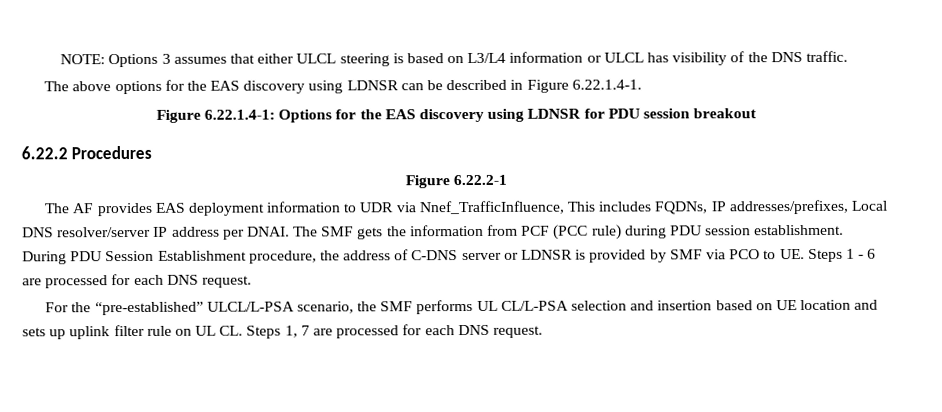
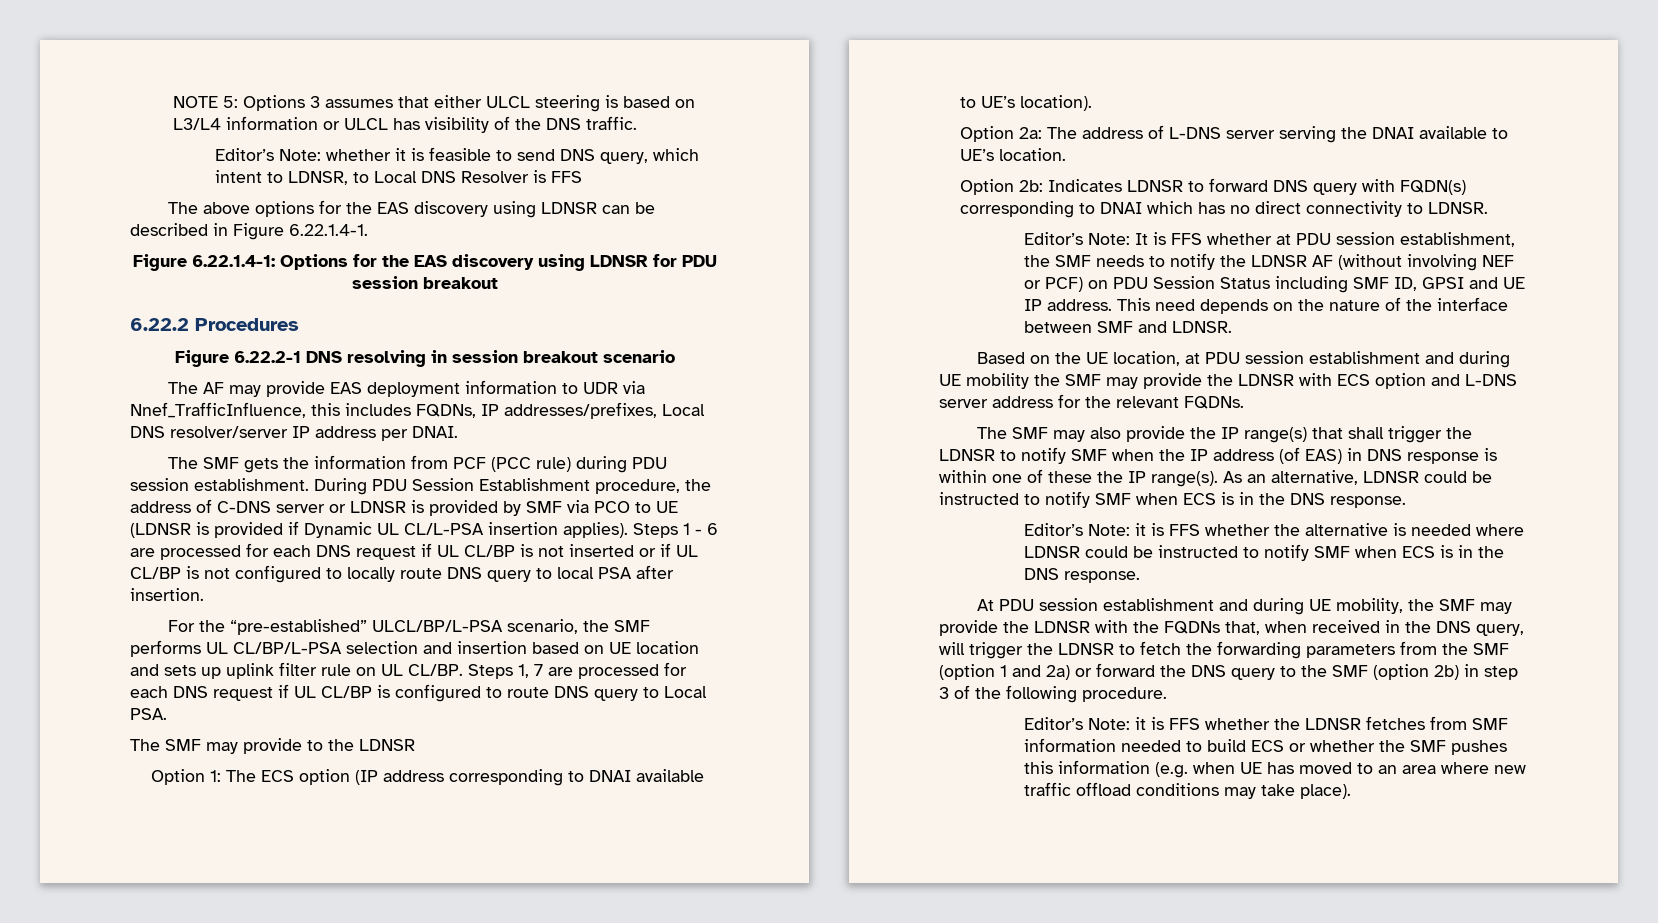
- NOTE: Options 3 assumes that either ULCL steering is based on L3/L4 information or ULCL has visibility of the DNS traffic.
+ NOTE 5: Options 3 assumes that either ULCL steering is based on L3/L4 information or ULCL has visibility of the DNS traffic.
+ Editor’s Note: whether it is feasible to send DNS query, which intent to LDNSR, to Local DNS Resolver is FFS
- Figure 6.22.2-1
+ Figure 6.22.2-1 DNS resolving in session breakout scenario
- The AF provides EAS deployment information to UDR via Nnef_TrafficInfluence, This includes FQDNs, IP addresses/prefixes, Local DNS resolver/server IP address per DNAI. The SMF gets the information from PCF (PCC rule) during PDU session establishment.
+ The AF may provide EAS deployment information to UDR via Nnef_TrafficInfluence, this includes FQDNs, IP addresses/prefixes, Local DNS resolver/server IP address per DNAI.
+ The SMF gets the information from PCF (PCC rule) during PDU session establishment.
- During PDU Session Establishment procedure, the address of C-DNS server or LDNSR is provided by SMF via PCO to UE. Steps 1 - 6 are processed for each DNS request.
+ During PDU Session Establishment procedure, the address of C-DNS server or LDNSR is provided by SMF via PCO to UE (LDNSR is provided if Dynamic UL CL/L-PSA insertion applies). Steps 1 - 6 are processed for each DNS request if UL CL/BP is not inserted or if UL CL/BP is not configured to locally route DNS query to local PSA after insertion.
- For the “pre-established” ULCL/L-PSA scenario, the SMF performs UL CL/L-PSA selection and insertion based on UE location and sets up uplink filter rule on UL CL. Steps 1, 7 are processed for each DNS request.
+ For the “pre-established” ULCL/BP/L-PSA scenario, the SMF performs UL CL/BP/L-PSA selection and insertion based on UE location and sets up uplink filter rule on UL CL/BP. Steps 1, 7 are processed for each DNS request if UL CL/BP is configured to route DNS query to Local PSA.
+ The SMF may provide to the LDNSR
+ Option 1: The ECS option (IP address corresponding to DNAI available to UE’s location).
+ Option 2a: The address of L-DNS server serving the DNAI available to UE’s location.
+ Option 2b: Indicates LDNSR to forward DNS query with FQDN(s) corresponding to DNAI which has no direct connectivity to LDNSR.
+ Editor’s Note: It is FFS whether at PDU session establishment, the SMF needs to notify the LDNSR AF (without involving NEF or PCF) on PDU Session Status including SMF ID, GPSI and UE IP address. This need depends on the nature of the interface between SMF and LDNSR.
+ Based on the UE location, at PDU session establishment and during UE mobility the SMF may provide the LDNSR with ECS option and L-DNS server address for the relevant FQDNs.
+ The SMF may also provide the IP range(s) that shall trigger the LDNSR to notify SMF when the IP address (of EAS) in DNS response is within one of these the IP range(s). As an alternative, LDNSR could be instructed to notify SMF when ECS is in the DNS response.
+ Editor’s Note: it is FFS whether the alternative is needed where LDNSR could be instructed to notify SMF when ECS is in the DNS response.
+ At PDU session establishment and during UE mobility, the SMF may provide the LDNSR with the FQDNs that, when received in the DNS query, will trigger the LDNSR to fetch the forwarding parameters from the SMF (option 1 and 2a) or forward the DNS query to the SMF (option 2b) in step 3 of the following procedure.
+ Editor’s Note: it is FFS whether the LDNSR fetches from SMF information needed to build ECS or whether the SMF pushes this information (e.g. when UE has moved to an area where new traffic offload conditions may take place).

